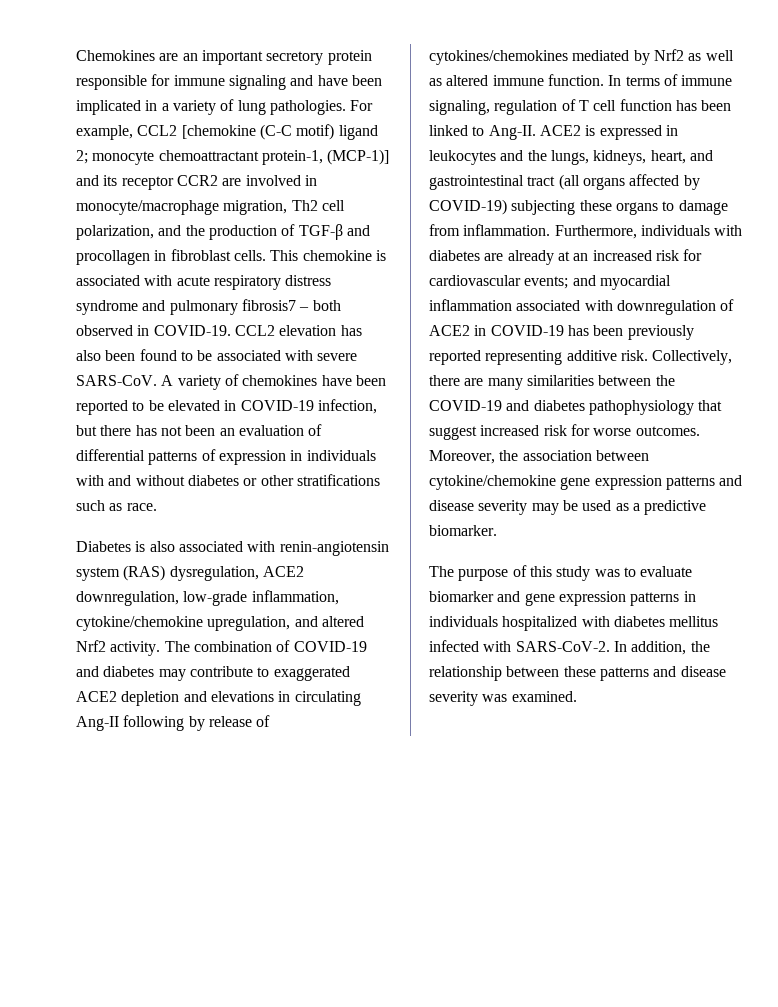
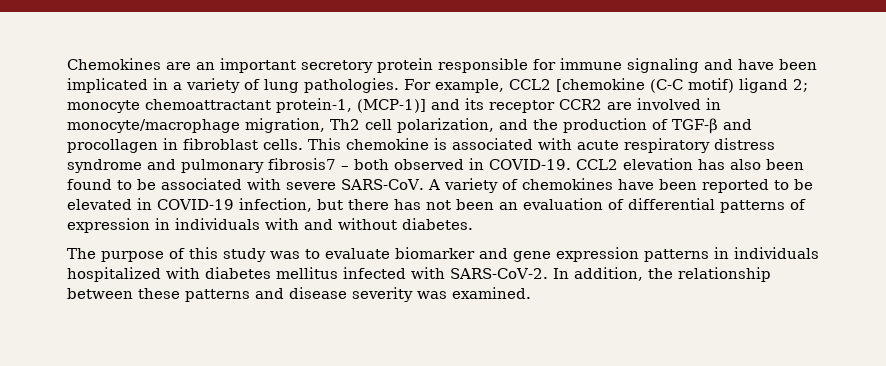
- A variety of chemokines have been reported to be elevated in COVID-19 infection, but there has not been an evaluation of differential patterns of expression in individuals with and without diabetes or other stratifications such as race.
- Diabetes is also associated with renin-angiotensin system (RAS) dysregulation, ACE2 downregulation, low-grade inflammation, cytokine/chemokine upregulation, and altered Nrf2 activity. The combination of COVID-19 and diabetes may contribute to exaggerated ACE2 depletion and elevations in circulating Ang-II following by release of cytokines/chemokines mediated by Nrf2 as well as altered immune function. In terms of immune signaling, regulation of T cell function has been linked to Ang-II. ACE2 is expressed in leukocytes and the lungs, kidneys, heart, and gastrointestinal tract (all organs affected by COVID-19) subjecting these organs to damage from inflammation. Furthermore, individuals with diabetes are already at an increased risk for cardiovascular events; and myocardial inflammation associated with downregulation of ACE2 in COVID-19 has been previously reported representing additive risk. Collectively, there are many similarities between the COVID-19 and diabetes pathophysiology that suggest increased risk for worse outcomes. Moreover, the association between cytokine/chemokine gene expression patterns and disease severity may be used as a predictive biomarker.
+ A variety of chemokines have been reported to be elevated in COVID-19 infection, but there has not been an evaluation of differential patterns of expression in individuals with and without diabetes.

